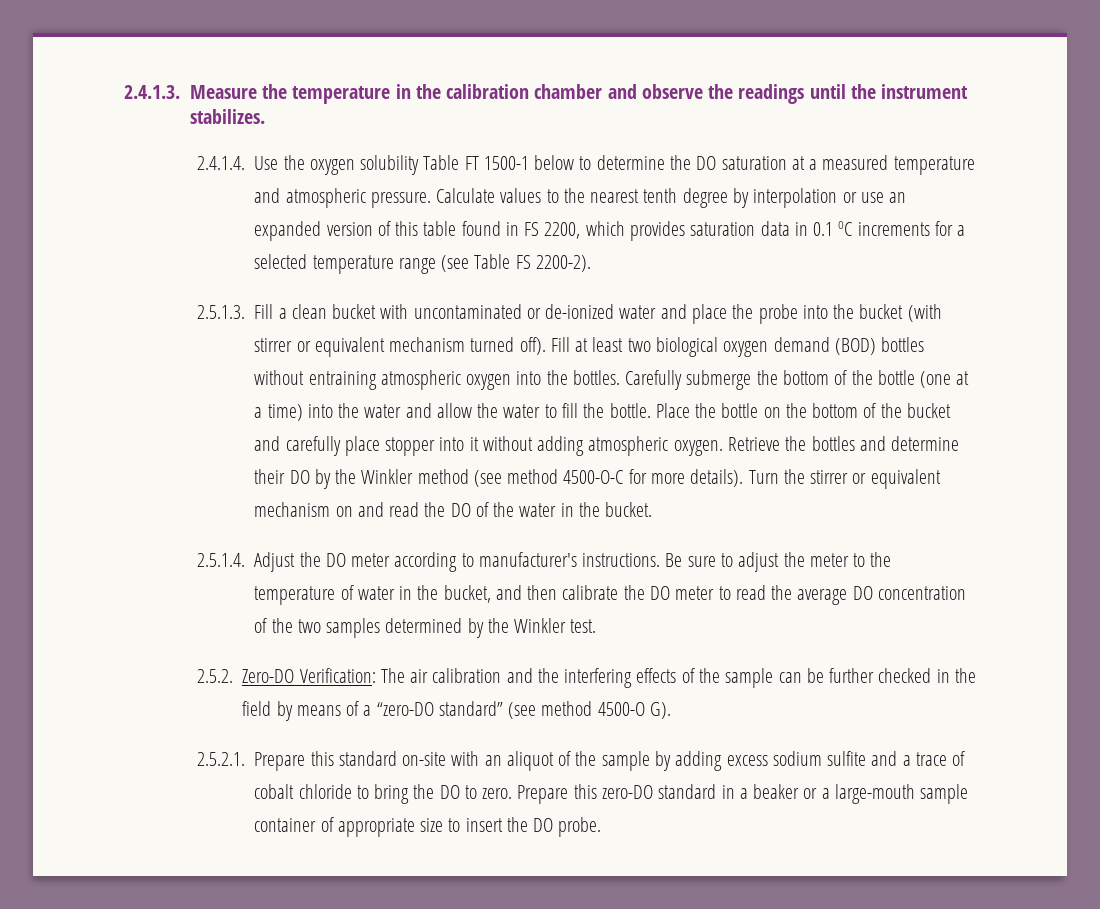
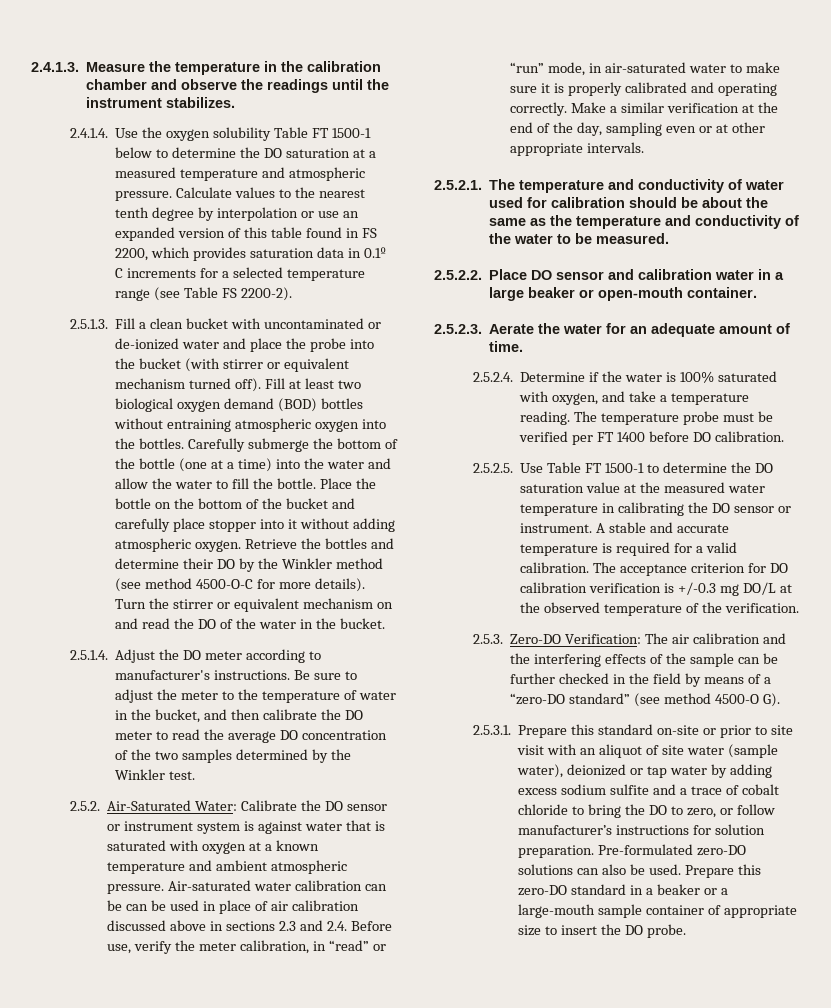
- Calculate values to the nearest tenth degree by interpolation or use an expanded version of this table found in FS 2200, which provides saturation data in 0.1 oC increments for a selected temperature range (see Table FS 2200-2).
+ Calculate values to the nearest tenth degree by interpolation or use an expanded version of this table found in FS 2200, which provides saturation data in 0.1º C increments for a selected temperature range (see Table FS 2200-2).
- 2.5.2. Zero-DO Verification: The air calibration and the interfering effects of the sample can be further checked in the field by means of a “zero-DO standard” (see method 4500-O G).
+ 2.5.2. Air-Saturated Water: Calibrate the DO sensor or instrument system is against water that is saturated with oxygen at a known temperature and ambient atmospheric pressure. Air-saturated water calibration can be can be used in place of air calibration discussed above in sections 2.3 and 2.4. Before use, verify the meter calibration, in “read” or “run” mode, in air-saturated water to make sure it is properly calibrated and operating correctly. Make a similar verification at the end of the day, sampling even or at other appropriate intervals.
+ 2.5.2.1. The temperature and conductivity of water used for calibration should be about the same as the temperature and conductivity of the water to be measured.
+ 2.5.2.2. Place DO sensor and calibration water in a large beaker or open-mouth container.
+ 2.5.2.3. Aerate the water for an adequate amount of time.
+ 2.5.2.4. Determine if the water is 100% saturated with oxygen, and take a temperature reading. The temperature probe must be verified per FT 1400 before DO calibration.
+ 2.5.2.5. Use Table FT 1500-1 to determine the DO saturation value at the measured water temperature in calibrating the DO sensor or instrument. A stable and accurate temperature is required for a valid calibration. The acceptance criterion for DO calibration verification is +/-0.3 mg DO/L at the observed temperature of the verification.
+ 2.5.3. Zero-DO Verification: The air calibration and the interfering effects of the sample can be further checked in the field by means of a “zero-DO standard” (see method 4500-O G).
- 2.5.2.1. Prepare this standard on-site with an aliquot of the sample by adding excess sodium sulfite and a trace of cobalt chloride to bring the DO to zero.
+ 2.5.3.1. Prepare this standard on-site or prior to site visit with an aliquot of site water (sample water), deionized or tap water by adding excess sodium sulfite and a trace of cobalt chloride to bring the DO to zero, or follow manufacturer’s instructions for solution preparation. Pre-formulated zero-DO solutions can also be used.

